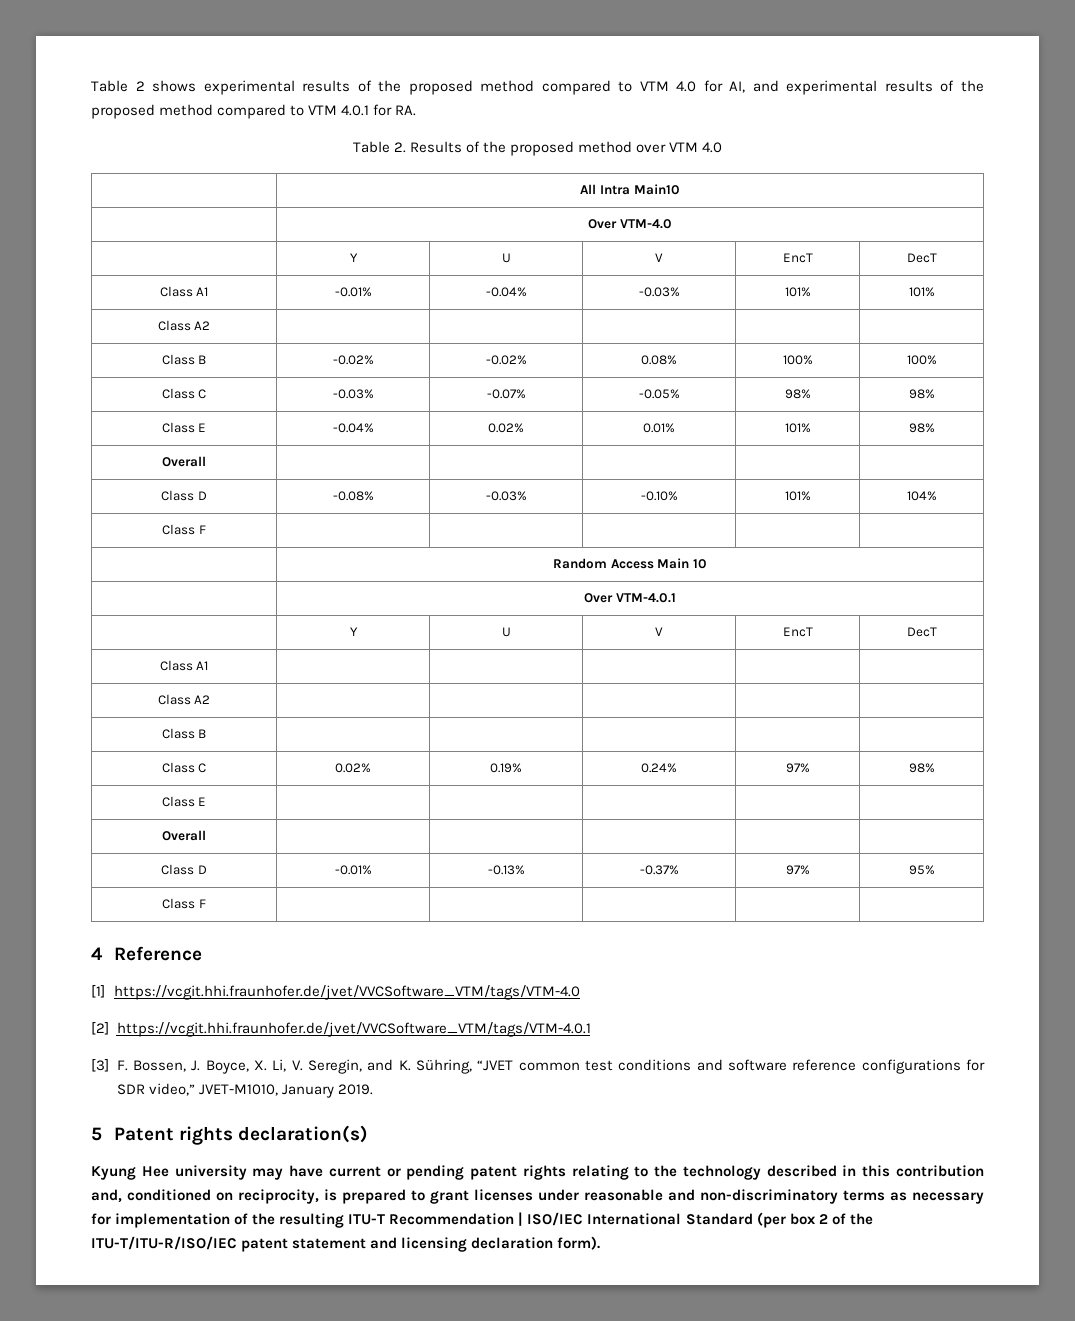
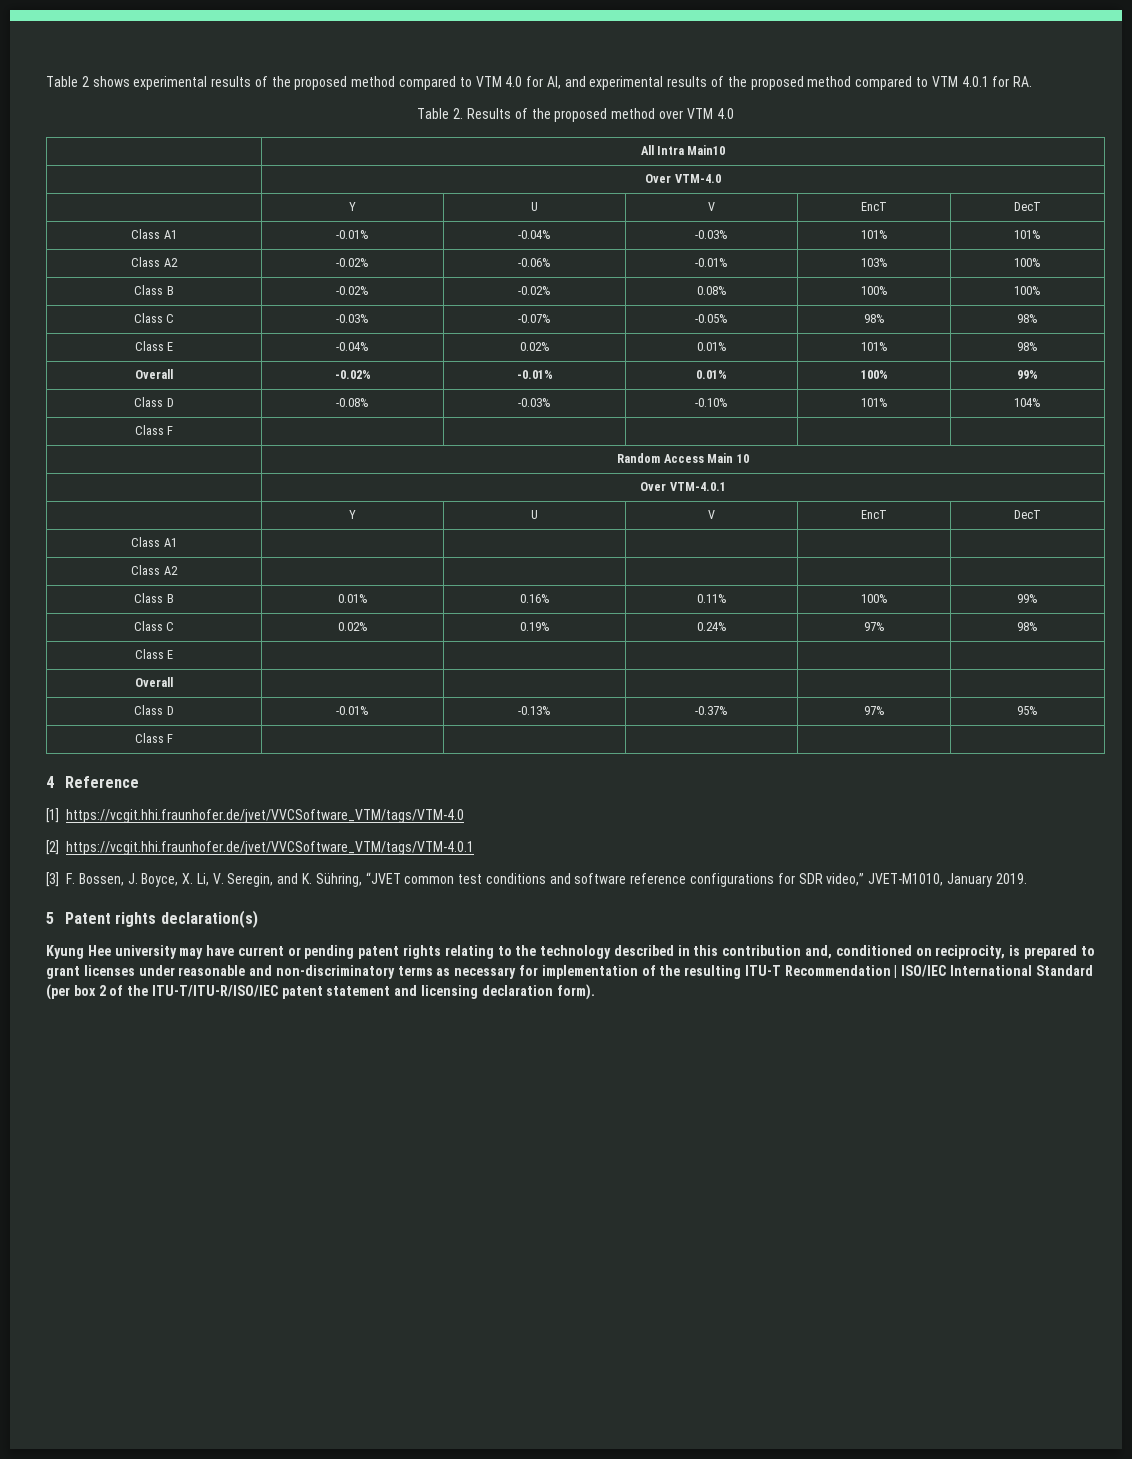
  Class A1 | -0.01% | -0.04% | -0.03% | 101% | 101%
- Class A2 | | | | |
+ Class A2 | -0.02% | -0.06% | -0.01% | 103% | 100%
  Class E | -0.04% | 0.02% | 0.01% | 101% | 98%
- Overall | | | | |
+ Overall | -0.02% | -0.01% | 0.01% | 100% | 99%
- Class B | | | | |
+ Class B | 0.01% | 0.16% | 0.11% | 100% | 99%

